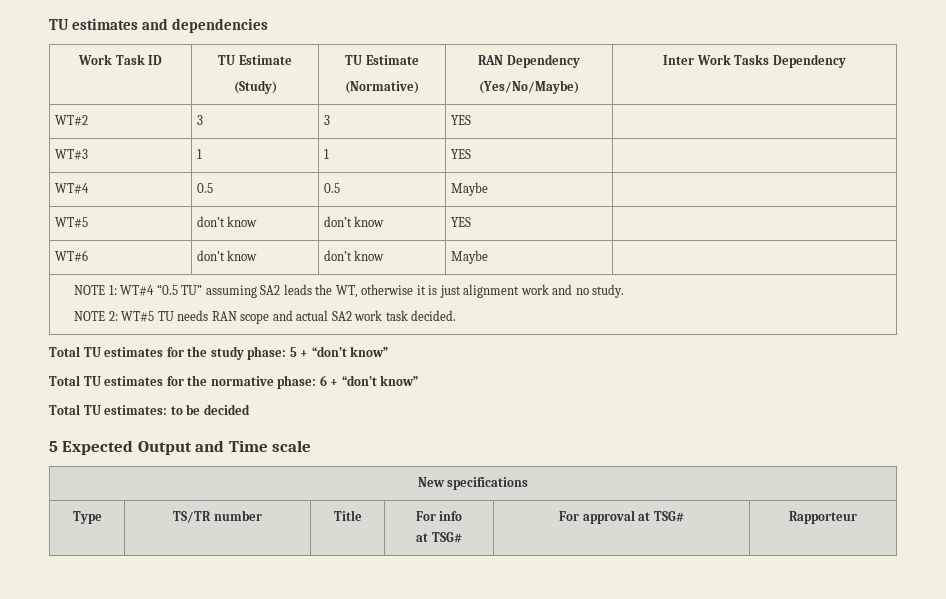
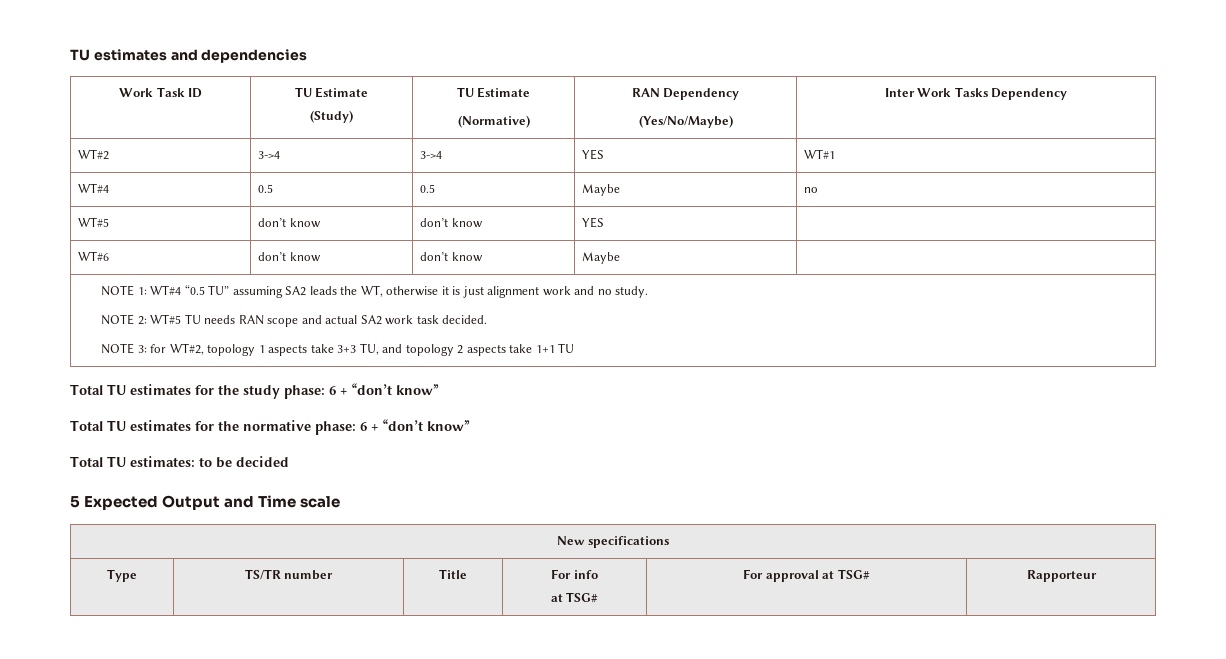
- WT#2 | 3 | 3 | YES |
- WT#3 | 1 | 1 | YES |
+ WT#2 | 3->4 | 3->4 | YES | WT#1
- WT#4 | 0.5 | 0.5 | Maybe |
+ WT#4 | 0.5 | 0.5 | Maybe | no
+ NOTE 3: for WT#2, topology 1 aspects take 3+3 TU, and topology 2 aspects take 1+1 TU
- Total TU estimates for the study phase: 5 + “don’t know”
+ Total TU estimates for the study phase: 6 + “don’t know”

